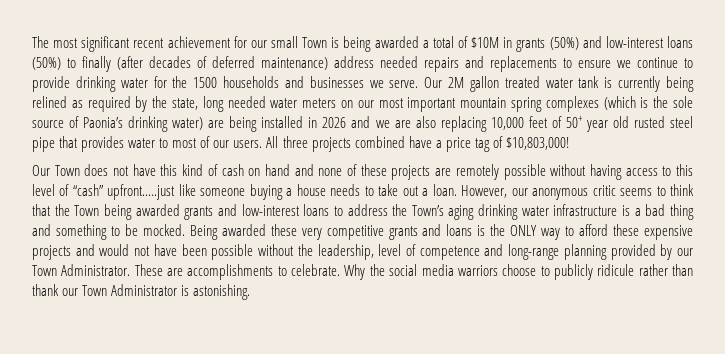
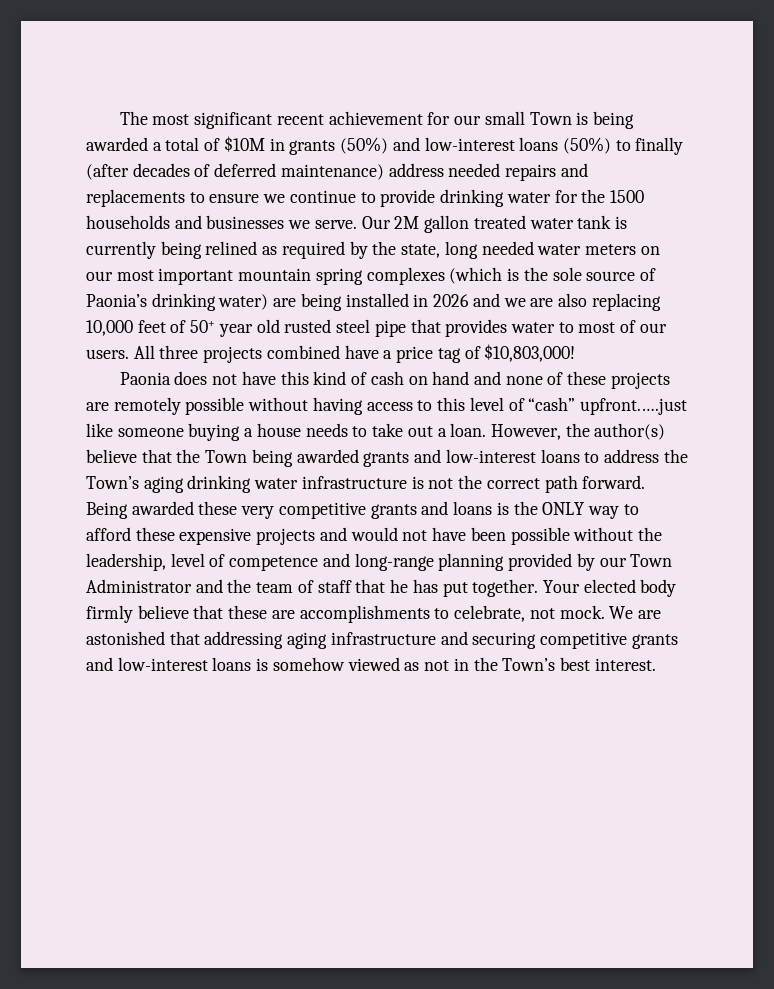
- Our Town does not have this kind of cash on hand and none of these projects are remotely possible without having access to this level of “cash” upfront.….just like someone buying a house needs to take out a loan.
+ Paonia does not have this kind of cash on hand and none of these projects are remotely possible without having access to this level of “cash” upfront.….just like someone buying a house needs to take out a loan.
- However, our anonymous critic seems to think that the Town being awarded grants and low-interest loans to address the Town’s aging drinking water infrastructure is a bad thing and something to be mocked.
+ However, the author(s) believe that the Town being awarded grants and low-interest loans to address the Town’s aging drinking water infrastructure is not the correct path forward.
- Being awarded these very competitive grants and loans is the ONLY way to afford these expensive projects and would not have been possible without the leadership, level of competence and long-range planning provided by our Town Administrator. These are accomplishments to celebrate. Why the social media warriors choose to publicly ridicule rather than thank our Town Administrator is astonishing.
+ Being awarded these very competitive grants and loans is the ONLY way to afford these expensive projects and would not have been possible without the leadership, level of competence and long-range planning provided by our Town Administrator and the team of staff that he has put together. Your elected body firmly believe that these are accomplishments to celebrate, not mock. We are astonished that addressing aging infrastructure and securing competitive grants and low-interest loans is somehow viewed as not in the Town’s best interest.

